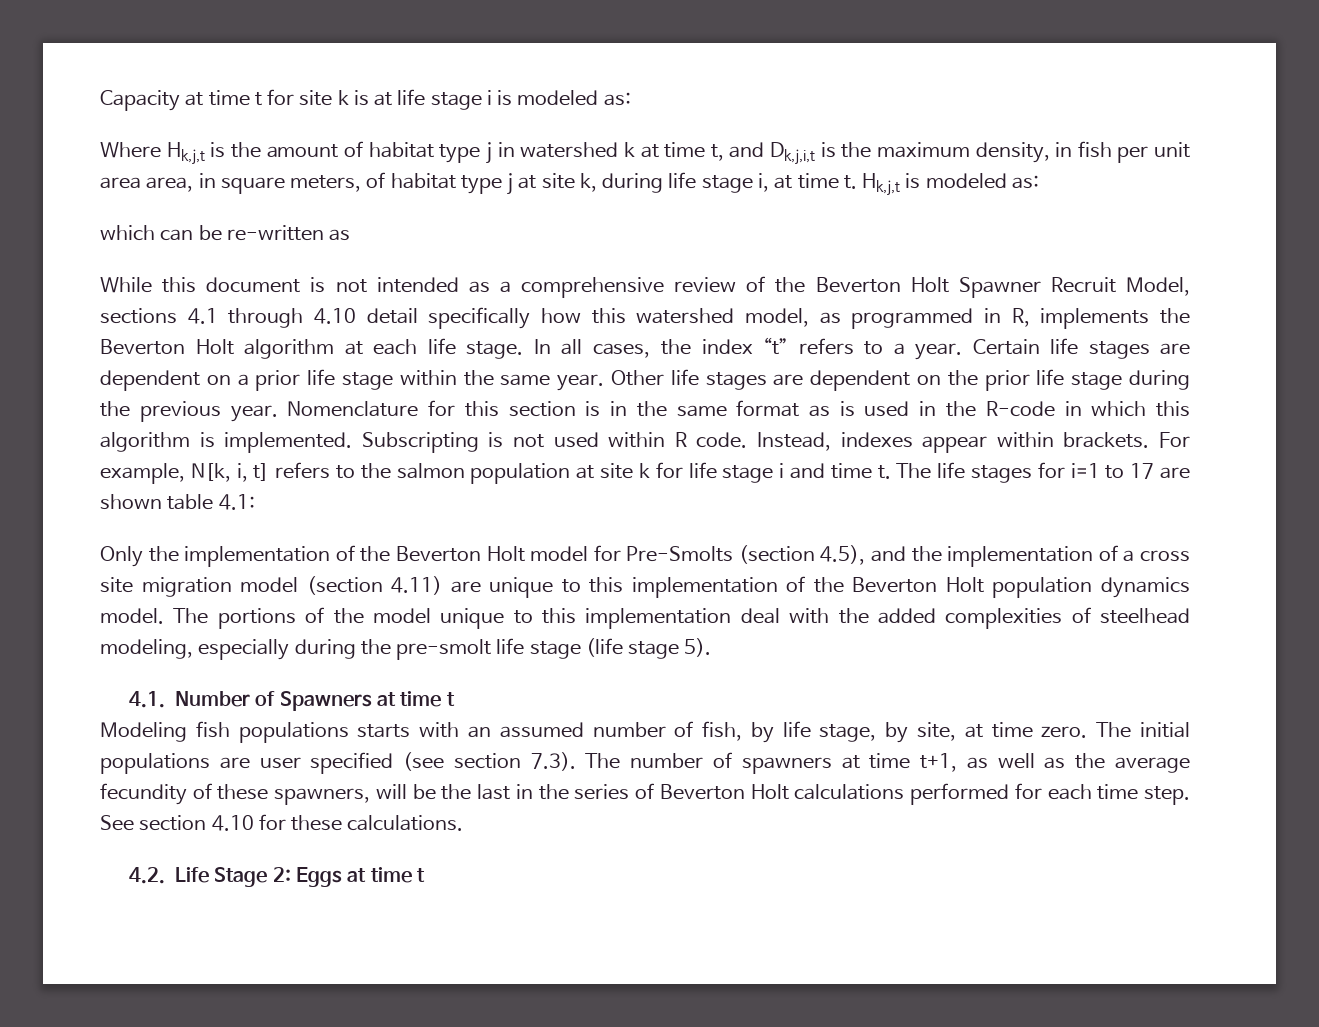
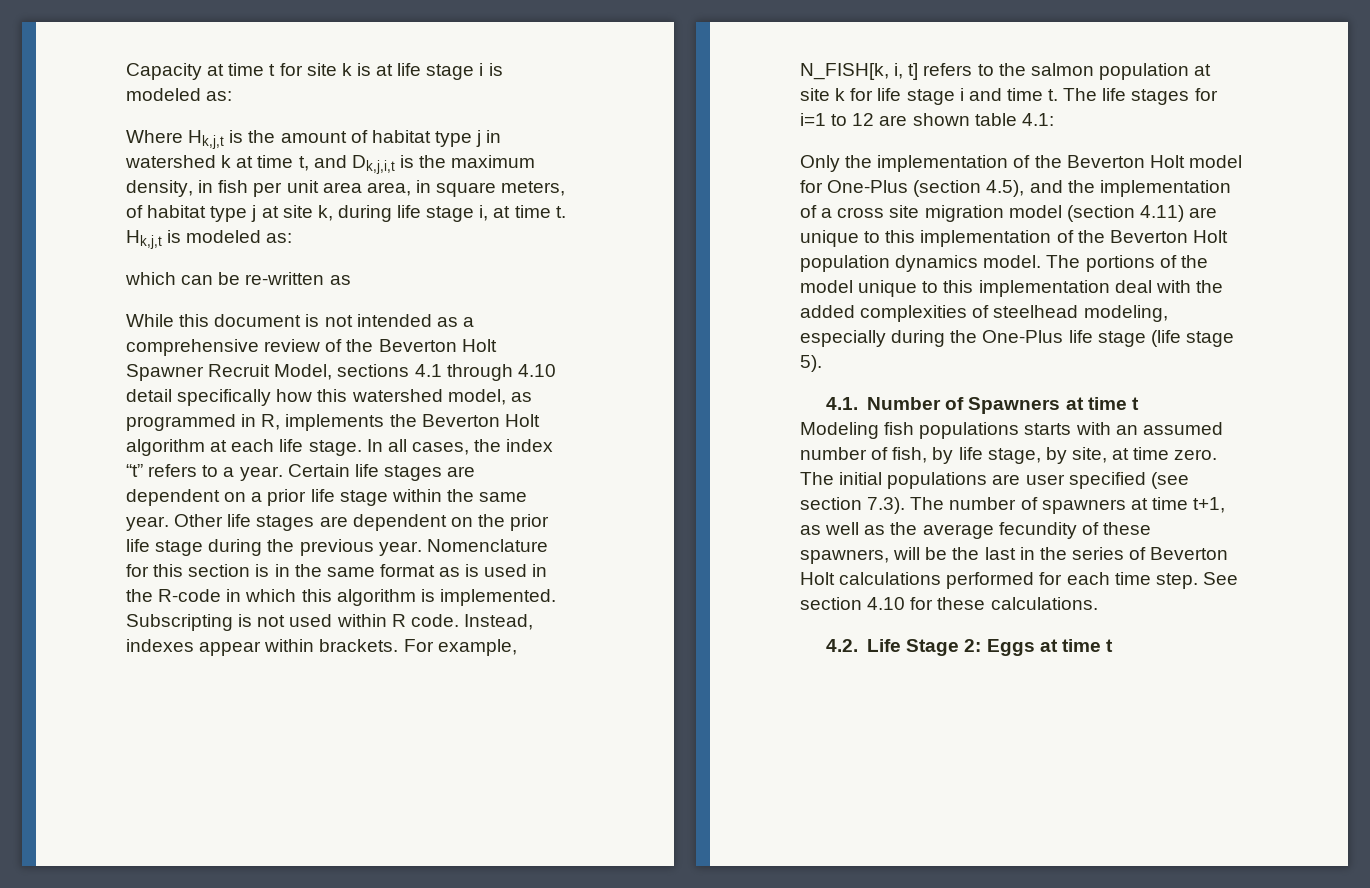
- For example, N[k, i, t] refers to the salmon population at site k for life stage i and time t.
+ For example, N_FISH[k, i, t] refers to the salmon population at site k for life stage i and time t.
- The life stages for i=1 to 17 are shown table 4.1:
+ The life stages for i=1 to 12 are shown table 4.1:
- Only the implementation of the Beverton Holt model for Pre-Smolts (section 4.5), and the implementation of a cross site migration model (section 4.11) are unique to this implementation of the Beverton Holt population dynamics model.
+ Only the implementation of the Beverton Holt model for One-Plus (section 4.5), and the implementation of a cross site migration model (section 4.11) are unique to this implementation of the Beverton Holt population dynamics model.
- The portions of the model unique to this implementation deal with the added complexities of steelhead modeling, especially during the pre-smolt life stage (life stage 5).
+ The portions of the model unique to this implementation deal with the added complexities of steelhead modeling, especially during the One-Plus life stage (life stage 5).

